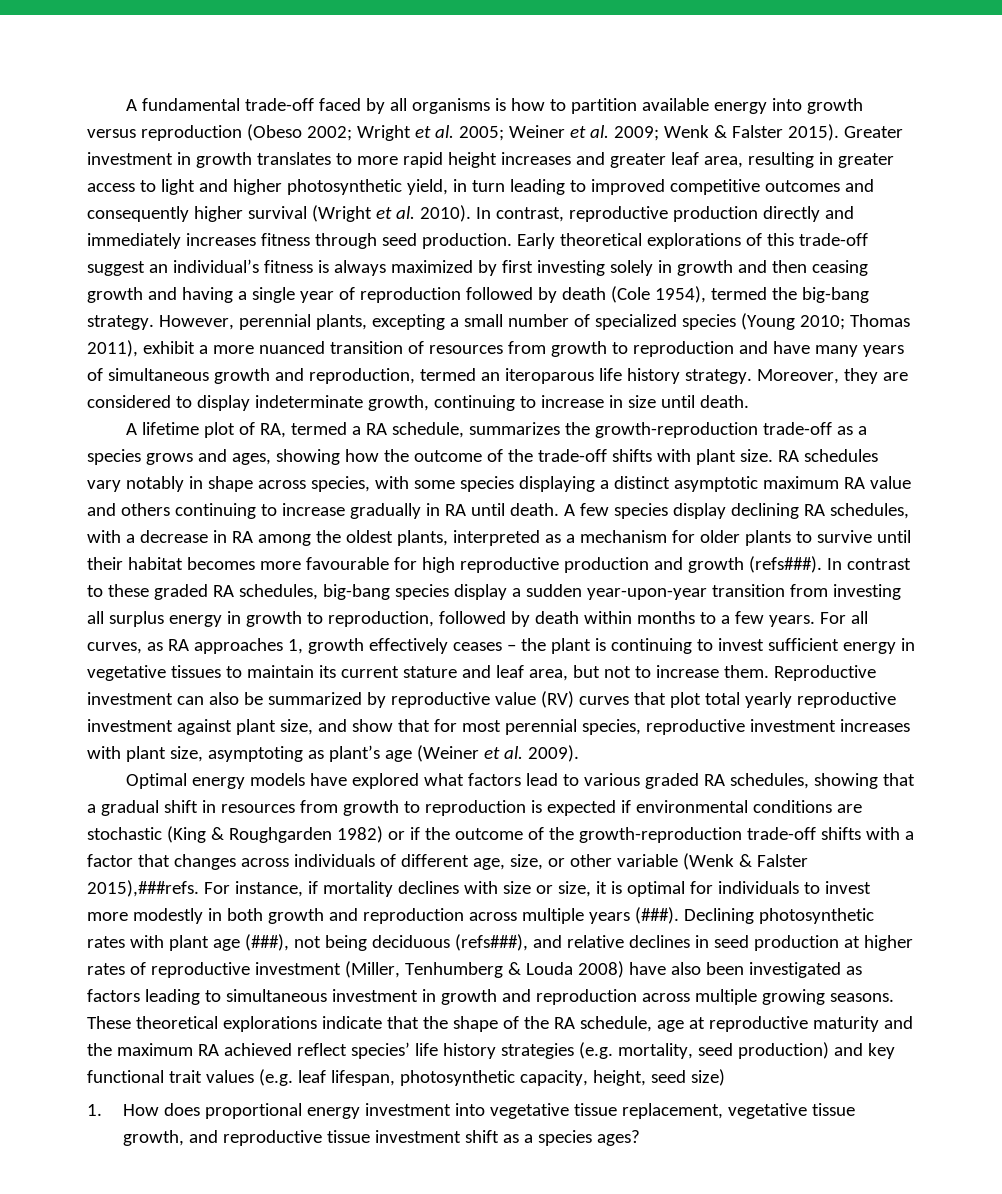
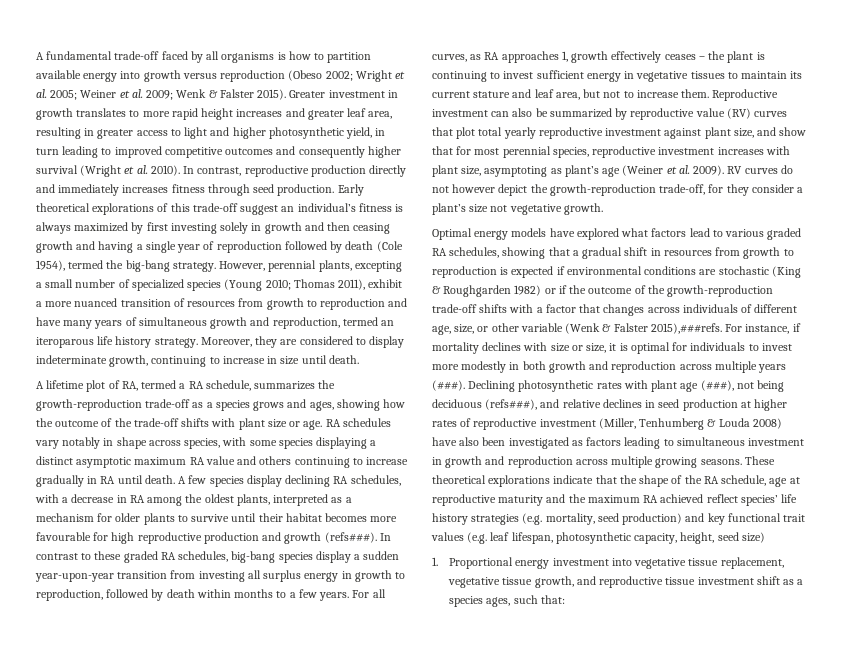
- A lifetime plot of RA, termed a RA schedule, summarizes the growth-reproduction trade-off as a species grows and ages, showing how the outcome of the trade-off shifts with plant size.
+ A lifetime plot of RA, termed a RA schedule, summarizes the growth-reproduction trade-off as a species grows and ages, showing how the outcome of the trade-off shifts with plant size or age.
+ RV curves do not however depict the growth-reproduction trade-off, for they consider a plant’s size not vegetative growth.
- 1. How does proportional energy investment into vegetative tissue replacement, vegetative tissue growth, and reproductive tissue investment shift as a species ages?
+ 1. Proportional energy investment into vegetative tissue replacement, vegetative tissue growth, and reproductive tissue investment shift as a species ages, such that:

